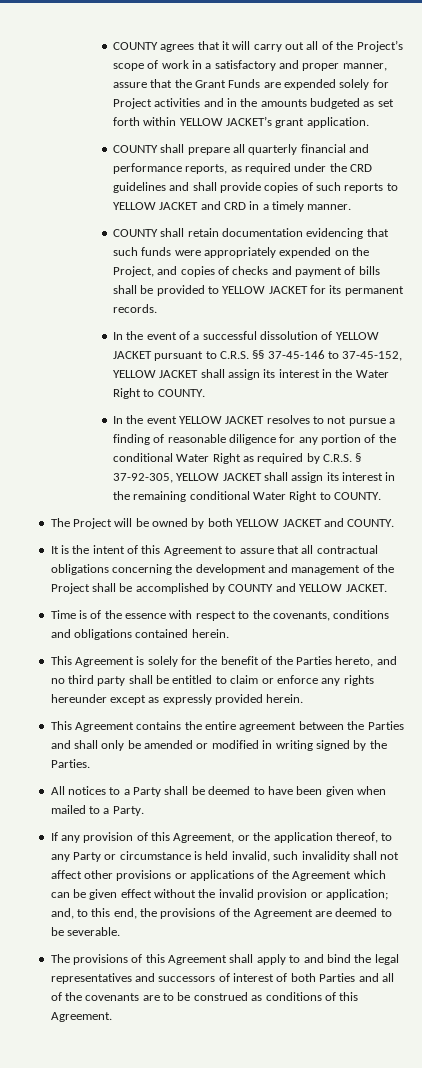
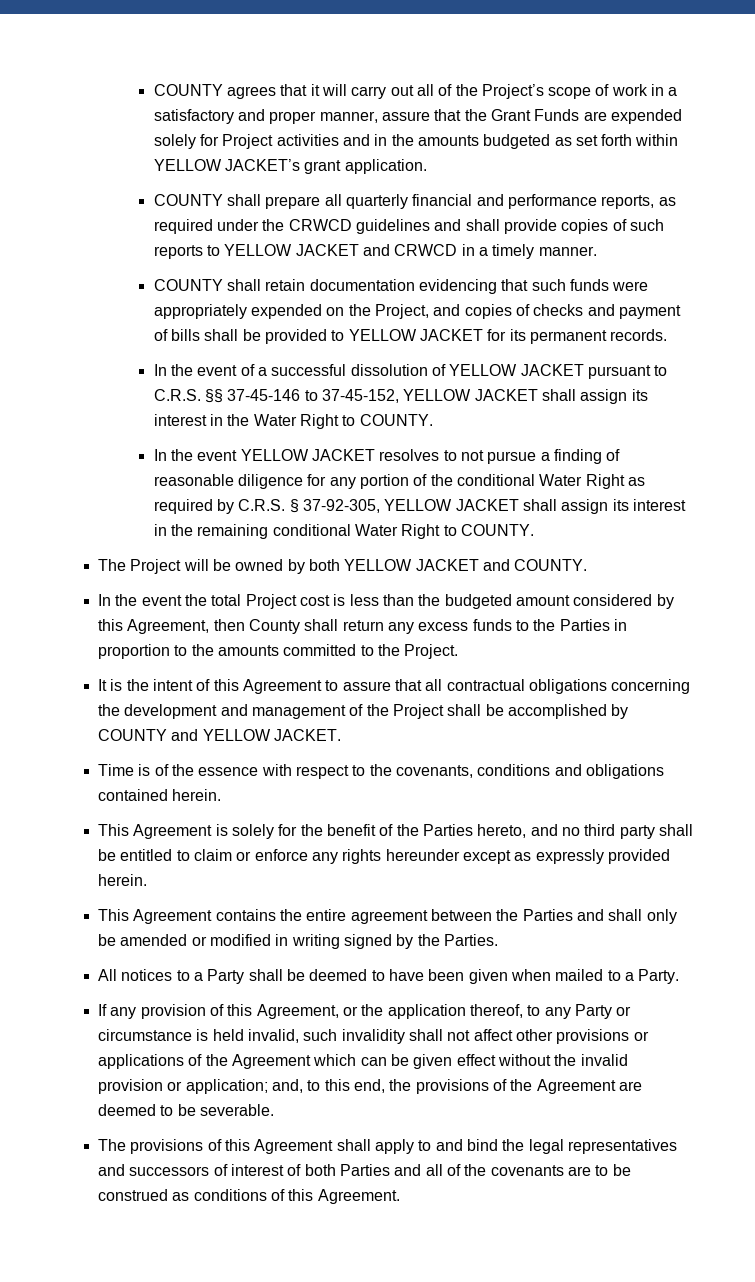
- COUNTY shall prepare all quarterly financial and performance reports, as required under the CRD guidelines and shall provide copies of such reports to YELLOW JACKET and CRD in a timely manner.
+ COUNTY shall prepare all quarterly financial and performance reports, as required under the CRWCD guidelines and shall provide copies of such reports to YELLOW JACKET and CRWCD in a timely manner.
+ In the event the total Project cost is less than the budgeted amount considered by this Agreement, then County shall return any excess funds to the Parties in proportion to the amounts committed to the Project.

